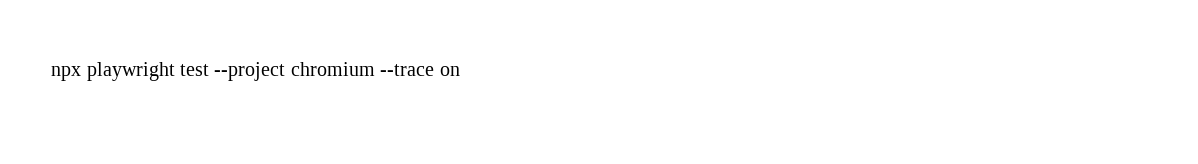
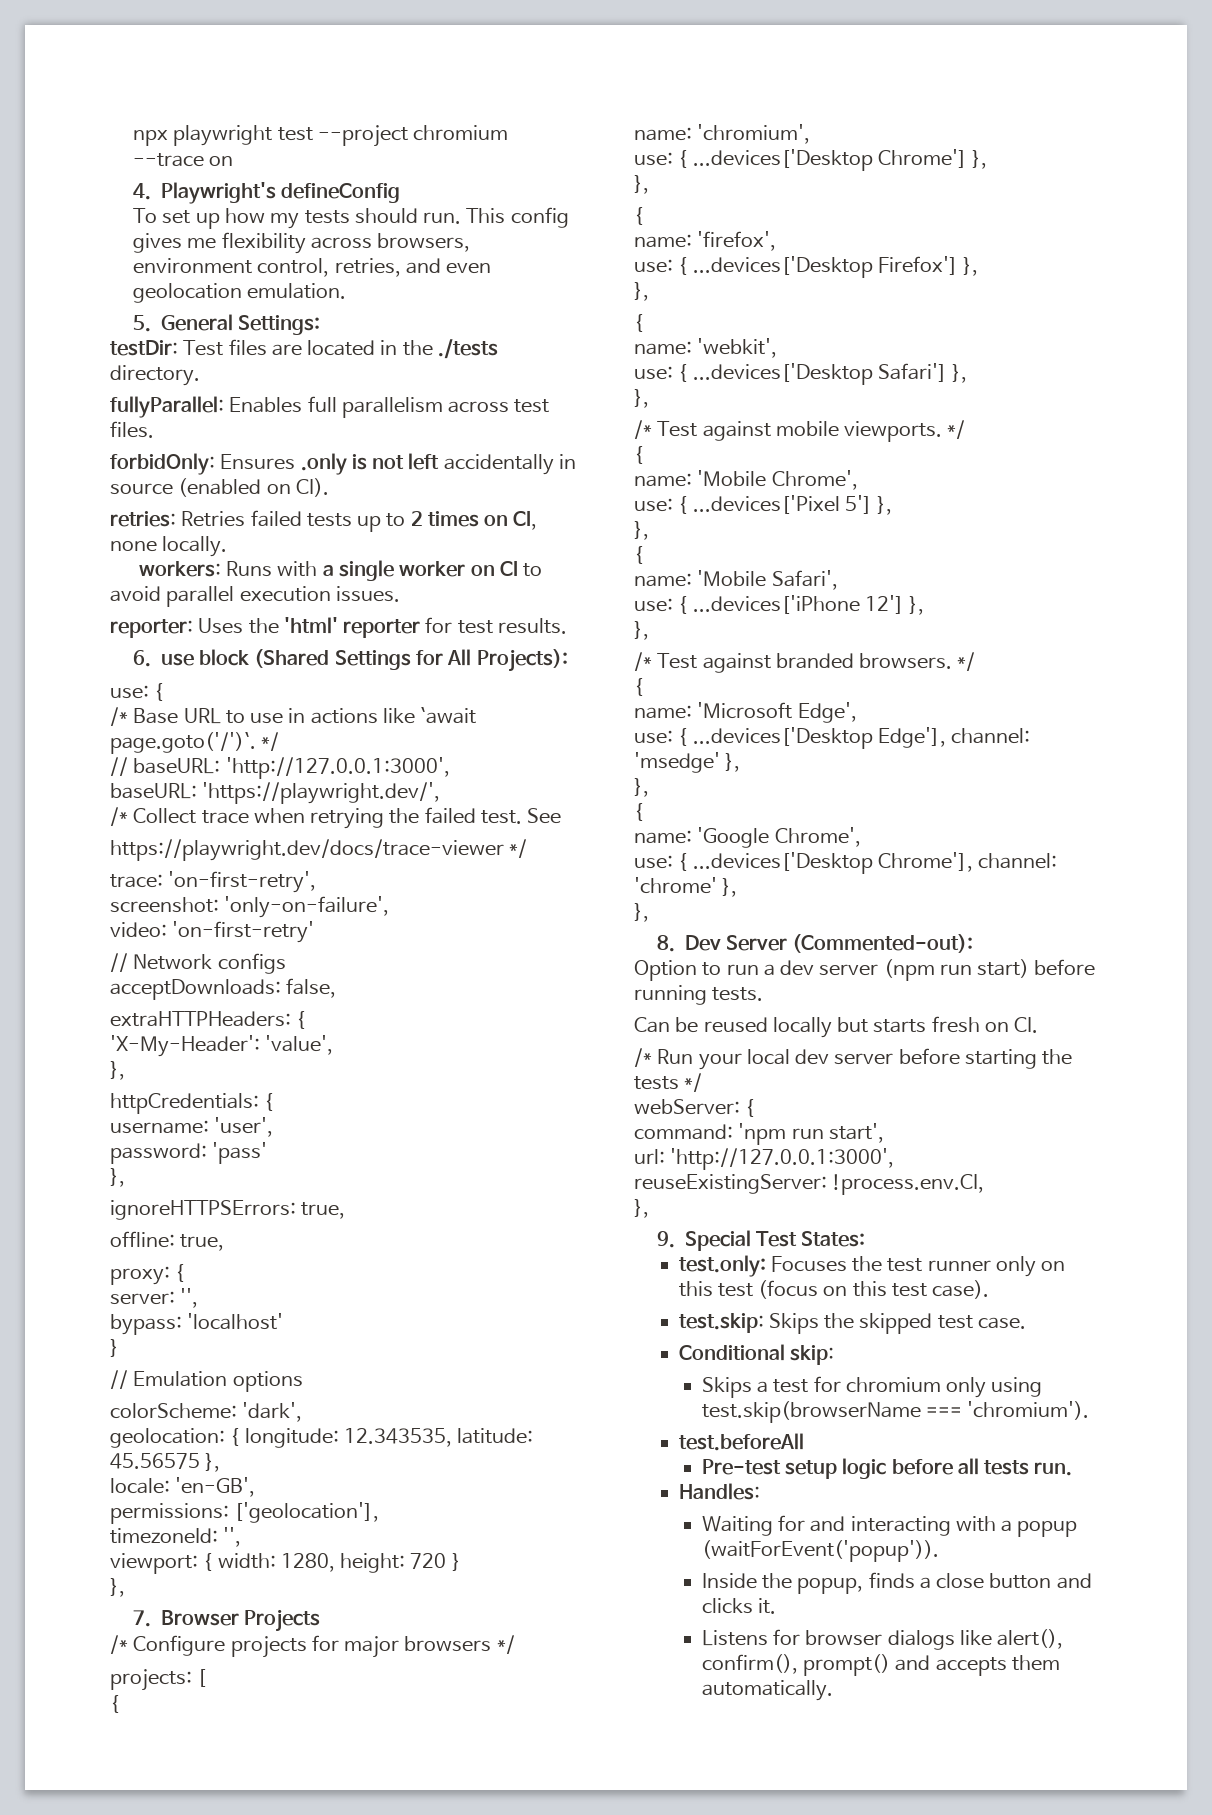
+ 4. Playwright's defineConfig
+ To set up how my tests should run. This config gives me flexibility across browsers, environment control, retries, and even geolocation emulation.
+ 5. General Settings:
+ testDir: Test files are located in the ./tests directory.
+ fullyParallel: Enables full parallelism across test files.
+ forbidOnly: Ensures .only is not left accidentally in source (enabled on CI).
+ retries: Retries failed tests up to 2 times on CI, none locally.
+ workers: Runs with a single worker on CI to avoid parallel execution issues.
+ reporter: Uses the 'html' reporter for test results.
+ 6. use block (Shared Settings for All Projects):
+ use: {
+ /* Base URL to use in actions like `await page.goto('/')`. */
+ // baseURL: 'http://127.0.0.1:3000',
+ baseURL: 'https://playwright.dev/',
+ /* Collect trace when retrying the failed test. See
+ https://playwright.dev/docs/trace-viewer */
+ trace: 'on-first-retry',
+ screenshot: 'only-on-failure',
+ video: 'on-first-retry'
+ // Network configs
+ acceptDownloads: false,
+ extraHTTPHeaders: {
+ 'X-My-Header': 'value',
+ },
+ httpCredentials: {
+ username: 'user',
+ password: 'pass'
+ },
+ ignoreHTTPSErrors: true,
+ offline: true,
+ proxy: {
+ server: '',
+ bypass: 'localhost'
+ }
+ // Emulation options
+ colorScheme: 'dark',
+ geolocation: { longitude: 12.343535, latitude: 45.56575 },
+ locale: 'en-GB',
+ permissions: ['geolocation'],
+ timezoneId: '',
+ viewport: { width: 1280, height: 720 }
+ },
+ 7. Browser Projects
+ /* Configure projects for major browsers */
+ projects: [
+ {
+ name: 'chromium',
+ use: { ...devices['Desktop Chrome'] },
+ },
+ {
+ name: 'firefox',
+ use: { ...devices['Desktop Firefox'] },
+ },
+ {
+ name: 'webkit',
+ use: { ...devices['Desktop Safari'] },
+ },
+ /* Test against mobile viewports. */
+ {
+ name: 'Mobile Chrome',
+ use: { ...devices['Pixel 5'] },
+ },
+ {
+ name: 'Mobile Safari',
+ use: { ...devices['iPhone 12'] },
+ },
+ /* Test against branded browsers. */
+ {
+ name: 'Microsoft Edge',
+ use: { ...devices['Desktop Edge'], channel: 'msedge' },
+ },
+ {
+ name: 'Google Chrome',
+ use: { ...devices['Desktop Chrome'], channel: 'chrome' },
+ },
+ 8. Dev Server (Commented-out):
+ Option to run a dev server (npm run start) before running tests.
+ Can be reused locally but starts fresh on CI.
+ /* Run your local dev server before starting the tests */
+ webServer: {
+ command: 'npm run start',
+ url: 'http://127.0.0.1:3000',
+ reuseExistingServer: !process.env.CI,
+ },
+ 9. Special Test States:
+ test.only: Focuses the test runner only on this test (focus on this test case).
+ test.skip: Skips the skipped test case.
+ Conditional skip:
+ Skips a test for chromium only using test.skip(browserName === 'chromium').
+ test.beforeAll
+ Pre-test setup logic before all tests run.
+ Handles:
+ Waiting for and interacting with a popup (waitForEvent('popup')).
+ Inside the popup, finds a close button and clicks it.
+ Listens for browser dialogs like alert(), confirm(), prompt() and accepts them automatically.

